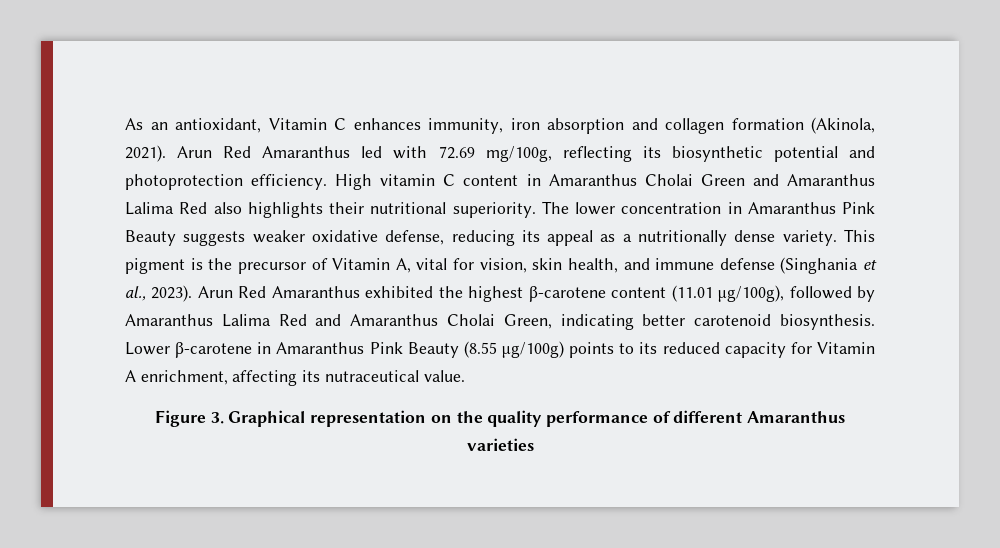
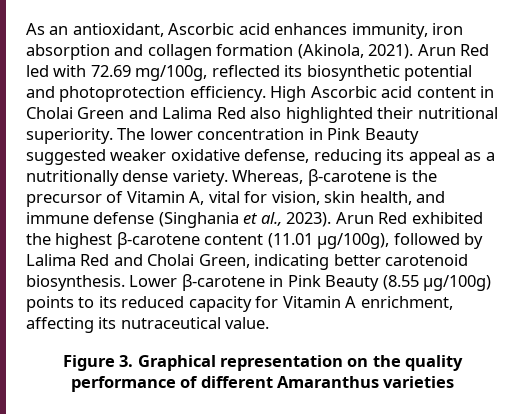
- As an antioxidant, Vitamin C enhances immunity, iron absorption and collagen formation (Akinola, 2021).
+ As an antioxidant, Ascorbic acid enhances immunity, iron absorption and collagen formation (Akinola, 2021).
- Arun Red Amaranthus led with 72.69 mg/100g, reflecting its biosynthetic potential and photoprotection efficiency.
+ Arun Red led with 72.69 mg/100g, reflected its biosynthetic potential and photoprotection efficiency.
- High vitamin C content in Amaranthus Cholai Green and Amaranthus Lalima Red also highlights their nutritional superiority.
+ High Ascorbic acid content in Cholai Green and Lalima Red also highlighted their nutritional superiority.
- The lower concentration in Amaranthus Pink Beauty suggests weaker oxidative defense, reducing its appeal as a nutritionally dense variety.
+ The lower concentration in Pink Beauty suggested weaker oxidative defense, reducing its appeal as a nutritionally dense variety.
- This pigment is the precursor of Vitamin A, vital for vision, skin health, and immune defense (Singhania et al., 2023).
+ Whereas, β-carotene is the precursor of Vitamin A, vital for vision, skin health, and immune defense (Singhania et al., 2023).
- Arun Red Amaranthus exhibited the highest β-carotene content (11.01 µg/100g), followed by Amaranthus Lalima Red and Amaranthus Cholai Green, indicating better carotenoid biosynthesis.
+ Arun Red exhibited the highest β-carotene content (11.01 µg/100g), followed by Lalima Red and Cholai Green, indicating better carotenoid biosynthesis.
- Lower β-carotene in Amaranthus Pink Beauty (8.55 µg/100g) points to its reduced capacity for Vitamin A enrichment, affecting its nutraceutical value.
+ Lower β-carotene in Pink Beauty (8.55 µg/100g) points to its reduced capacity for Vitamin A enrichment, affecting its nutraceutical value.

